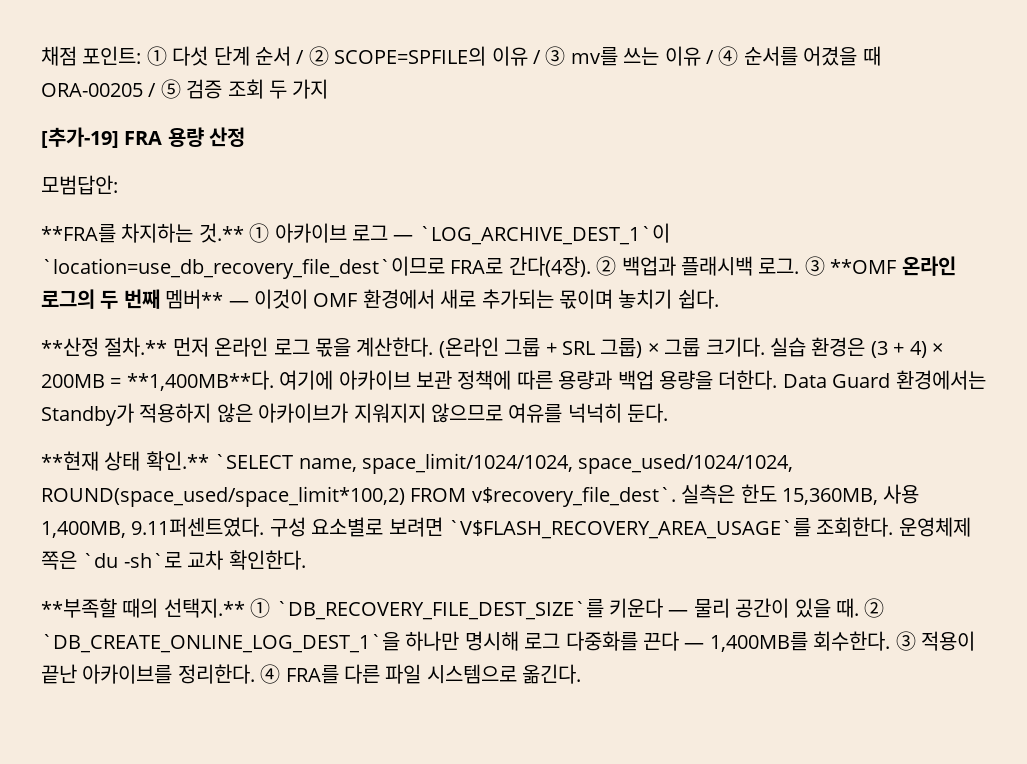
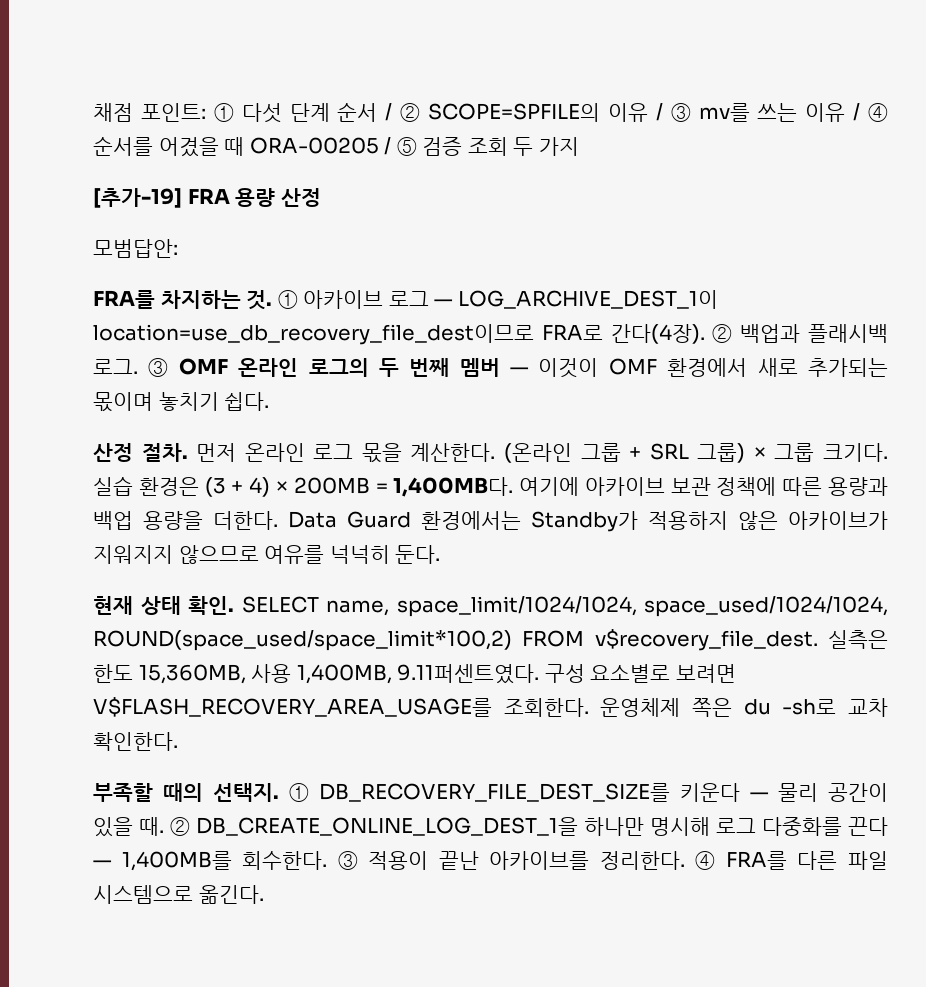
- **FRA를 차지하는 것.** ① 아카이브 로그 — `LOG_ARCHIVE_DEST_1`이 `location=use_db_recovery_file_dest`이므로 FRA로 간다(4장).
+ FRA를 차지하는 것. ① 아카이브 로그 — LOG_ARCHIVE_DEST_1이 location=use_db_recovery_file_dest이므로 FRA로 간다(4장).
- ③ **OMF 온라인 로그의 두 번째 멤버** — 이것이 OMF 환경에서 새로 추가되는 몫이며 놓치기 쉽다.
+ ③ OMF 온라인 로그의 두 번째 멤버 — 이것이 OMF 환경에서 새로 추가되는 몫이며 놓치기 쉽다.
- **산정 절차.** 먼저 온라인 로그 몫을 계산한다.
+ 산정 절차. 먼저 온라인 로그 몫을 계산한다.
- 실습 환경은 (3 + 4) × 200MB = **1,400MB**다.
+ 실습 환경은 (3 + 4) × 200MB = 1,400MB다.
- **현재 상태 확인.** `SELECT name, space_limit/1024/1024, space_used/1024/1024, ROUND(space_used/space_limit*100,2) FROM v$recovery_file_dest`.
+ 현재 상태 확인. SELECT name, space_limit/1024/1024, space_used/1024/1024, ROUND(space_used/space_limit*100,2) FROM v$recovery_file_dest.
- 실측은 한도 15,360MB, 사용 1,400MB, 9.11퍼센트였다. 구성 요소별로 보려면 `V$FLASH_RECOVERY_AREA_USAGE`를 조회한다.
+ 실측은 한도 15,360MB, 사용 1,400MB, 9.11퍼센트였다. 구성 요소별로 보려면 V$FLASH_RECOVERY_AREA_USAGE를 조회한다.
- 운영체제 쪽은 `du -sh`로 교차 확인한다.
+ 운영체제 쪽은 du -sh로 교차 확인한다.
- **부족할 때의 선택지.** ① `DB_RECOVERY_FILE_DEST_SIZE`를 키운다 — 물리 공간이 있을 때.
+ 부족할 때의 선택지. ① DB_RECOVERY_FILE_DEST_SIZE를 키운다 — 물리 공간이 있을 때.
- ② `DB_CREATE_ONLINE_LOG_DEST_1`을 하나만 명시해 로그 다중화를 끈다 — 1,400MB를 회수한다.
+ ② DB_CREATE_ONLINE_LOG_DEST_1을 하나만 명시해 로그 다중화를 끈다 — 1,400MB를 회수한다.

